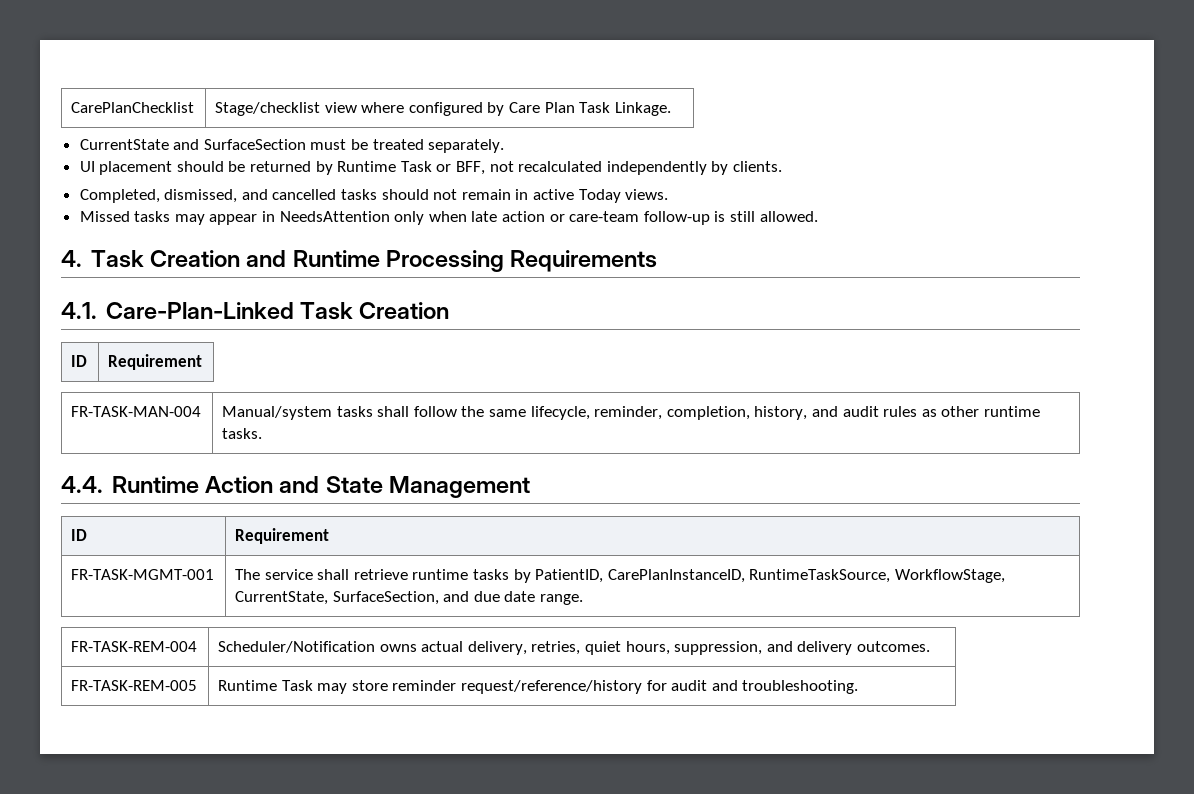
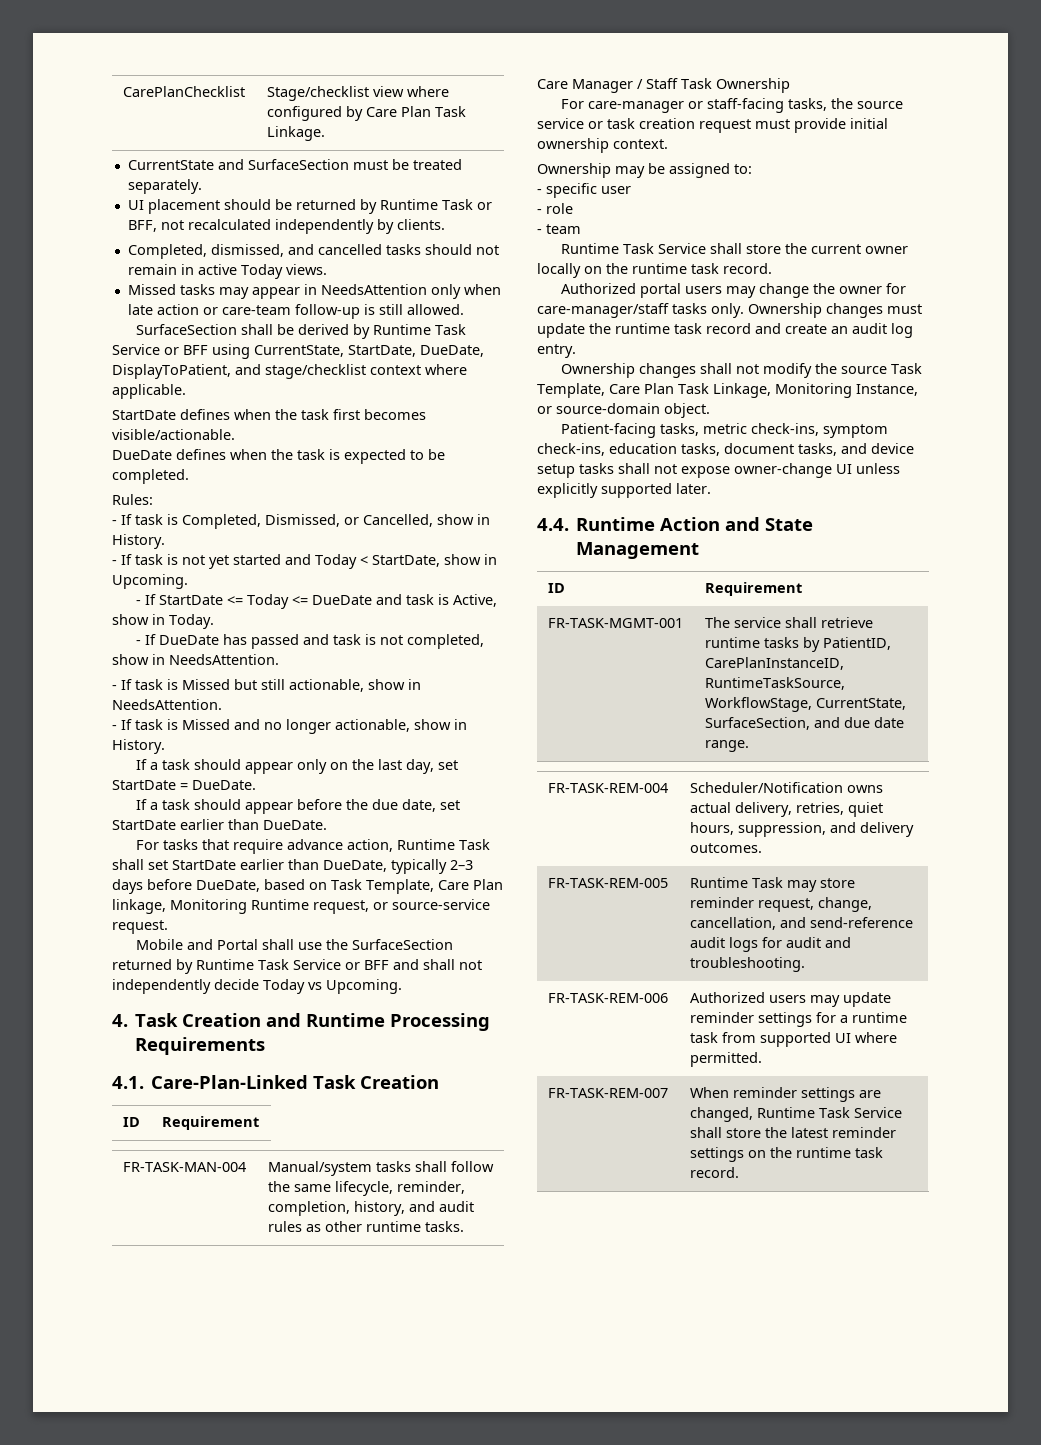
+ SurfaceSection shall be derived by Runtime Task Service or BFF using CurrentState, StartDate, DueDate, DisplayToPatient, and stage/checklist context where applicable.
+ StartDate defines when the task first becomes visible/actionable.
+ DueDate defines when the task is expected to be completed.
+ Rules:
+ - If task is Completed, Dismissed, or Cancelled, show in History.
+ - If task is not yet started and Today < StartDate, show in Upcoming.
+ - If StartDate <= Today <= DueDate and task is Active, show in Today.
+ - If DueDate has passed and task is not completed, show in NeedsAttention.
+ - If task is Missed but still actionable, show in NeedsAttention.
+ - If task is Missed and no longer actionable, show in History.
+ If a task should appear only on the last day, set StartDate = DueDate.
+ If a task should appear before the due date, set StartDate earlier than DueDate.
+ For tasks that require advance action, Runtime Task shall set StartDate earlier than DueDate, typically 2–3 days before DueDate, based on Task Template, Care Plan linkage, Monitoring Runtime request, or source-service request.
+ Mobile and Portal shall use the SurfaceSection returned by Runtime Task Service or BFF and shall not independently decide Today vs Upcoming.
+ Care Manager / Staff Task Ownership
+ For care-manager or staff-facing tasks, the source service or task creation request must provide initial ownership context.
+ Ownership may be assigned to:
+ - specific user
+ - role
+ - team
+ Runtime Task Service shall store the current owner locally on the runtime task record.
+ Authorized portal users may change the owner for care-manager/staff tasks only. Ownership changes must update the runtime task record and create an audit log entry.
+ Ownership changes shall not modify the source Task Template, Care Plan Task Linkage, Monitoring Instance, or source-domain object.
+ Patient-facing tasks, metric check-ins, symptom check-ins, education tasks, document tasks, and device setup tasks shall not expose owner-change UI unless explicitly supported later.
- FR-TASK-REM-005 | Runtime Task may store reminder request/reference/history for audit and troubleshooting.
+ FR-TASK-REM-005 | Runtime Task may store reminder request, change, cancellation, and send-reference audit logs for audit and troubleshooting.
+ FR-TASK-REM-006 | Authorized users may update reminder settings for a runtime task from supported UI where permitted.
+ FR-TASK-REM-007 | When reminder settings are changed, Runtime Task Service shall store the latest reminder settings on the runtime task record.

